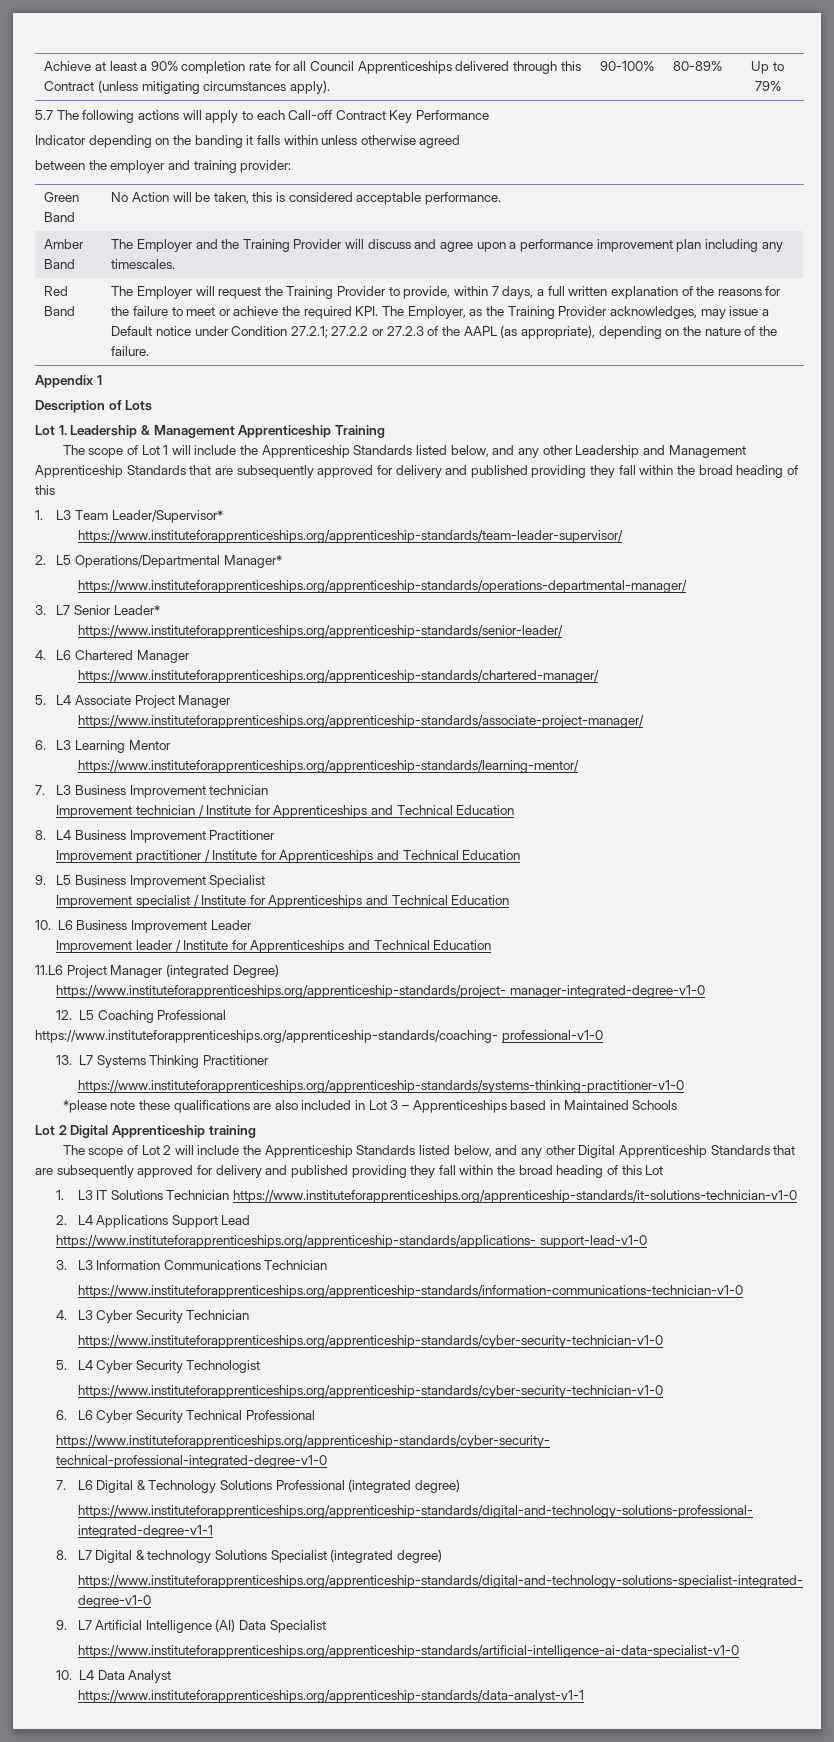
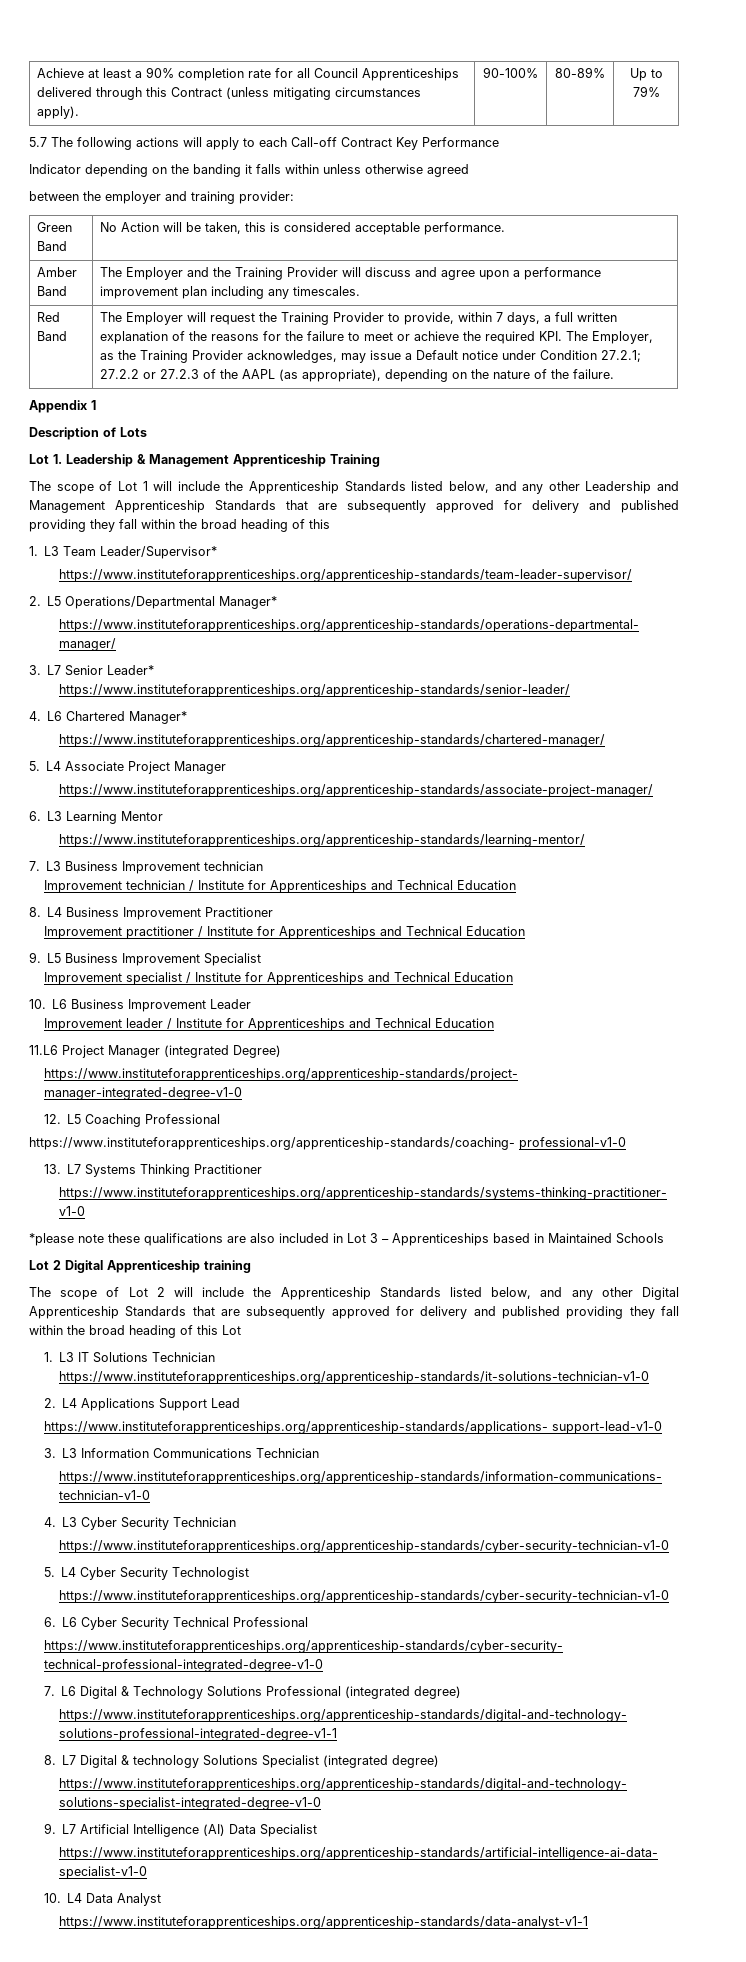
- 4. L6 Chartered Manager
+ 4. L6 Chartered Manager*

